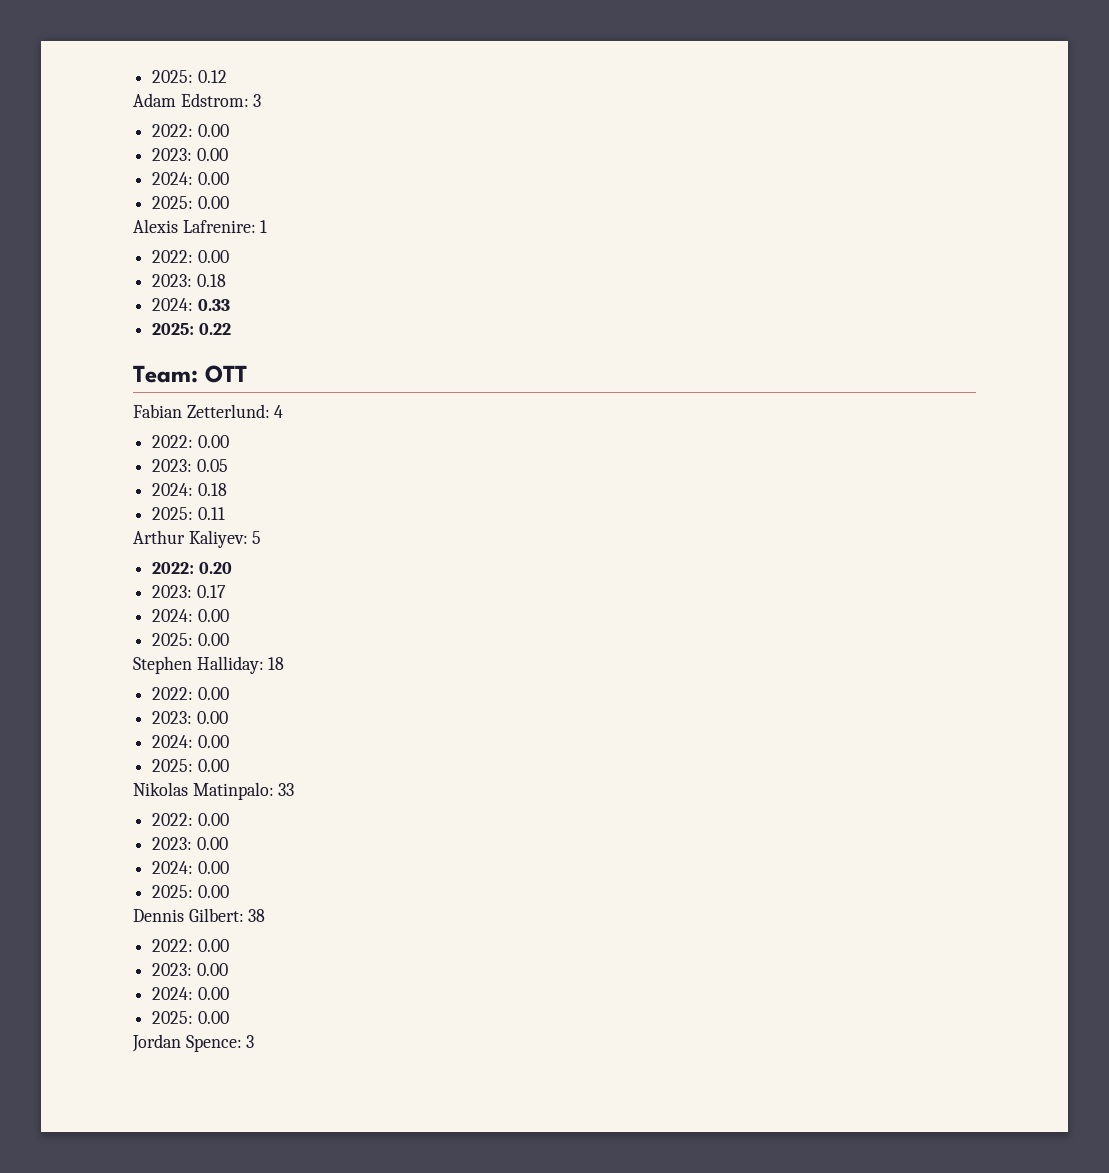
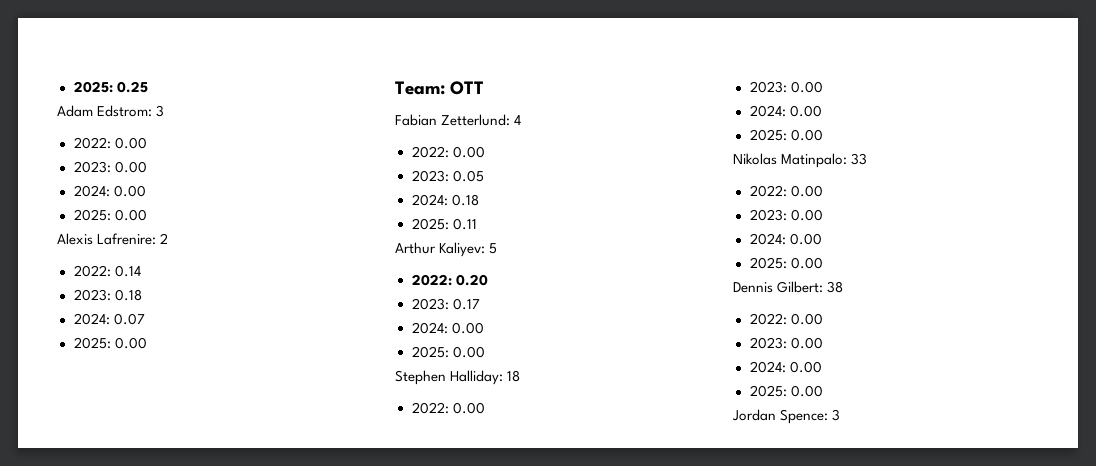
- 2025: 0.12
+ 2025: 0.25
- Alexis Lafrenire: 1
- 2022: 0.00
+ Alexis Lafrenire: 2
+ 2022: 0.14
- 2024: 0.33
- 2025: 0.22
+ 2024: 0.07
+ 2025: 0.00

